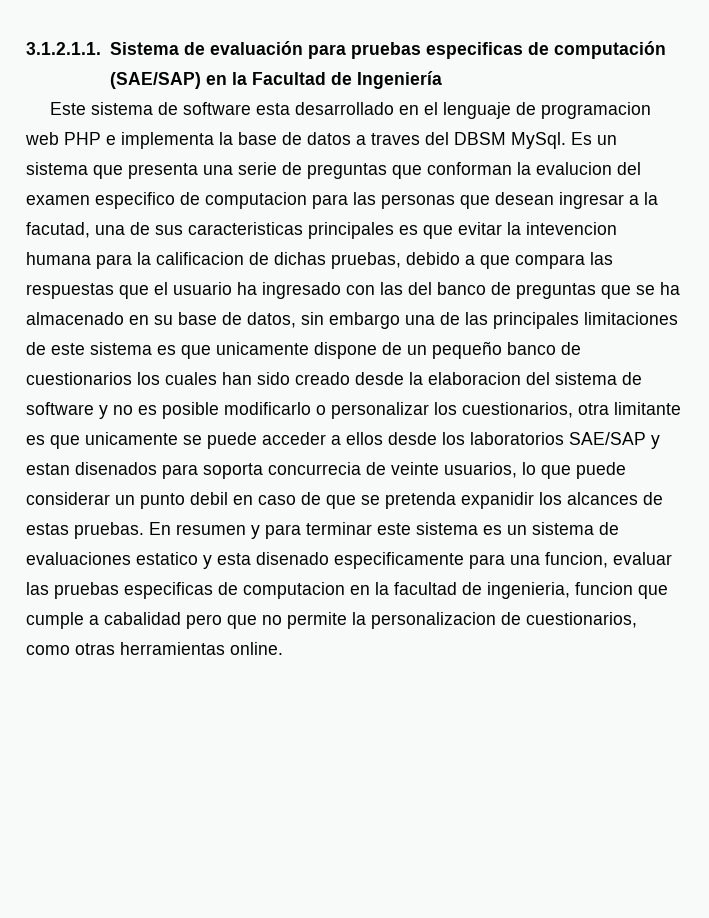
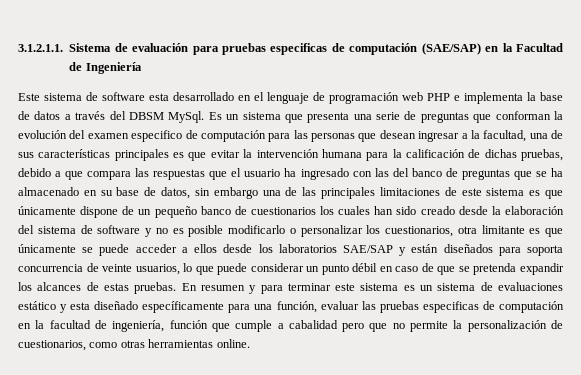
- Este sistema de software esta desarrollado en el lenguaje de programacion web PHP e implementa la base de datos a traves del DBSM MySql.
+ Este sistema de software esta desarrollado en el lenguaje de programación web PHP e implementa la base de datos a través del DBSM MySql.
- Es un sistema que presenta una serie de preguntas que conforman la evalucion del examen especifico de computacion para las personas que desean ingresar a la facutad, una de sus caracteristicas principales es que evitar la intevencion humana para la calificacion de dichas pruebas, debido a que compara las respuestas que el usuario ha ingresado con las del banco de preguntas que se ha almacenado en su base de datos, sin embargo una de las principales limitaciones de este sistema es que unicamente dispone de un pequeño banco de cuestionarios los cuales han sido creado desde la elaboracion del sistema de software y no es posible modificarlo o personalizar los cuestionarios, otra limitante es que unicamente se puede acceder a ellos desde los laboratorios SAE/SAP y estan disenados para soporta concurrecia de veinte usuarios, lo que puede considerar un punto debil en caso de que se pretenda expanidir los alcances de estas pruebas.
+ Es un sistema que presenta una serie de preguntas que conforman la evolución del examen especifico de computación para las personas que desean ingresar a la facultad, una de sus características principales es que evitar la intervención humana para la calificación de dichas pruebas, debido a que compara las respuestas que el usuario ha ingresado con las del banco de preguntas que se ha almacenado en su base de datos, sin embargo una de las principales limitaciones de este sistema es que únicamente dispone de un pequeño banco de cuestionarios los cuales han sido creado desde la elaboración del sistema de software y no es posible modificarlo o personalizar los cuestionarios, otra limitante es que únicamente se puede acceder a ellos desde los laboratorios SAE/SAP y están diseñados para soporta concurrencia de veinte usuarios, lo que puede considerar un punto débil en caso de que se pretenda expandir los alcances de estas pruebas.
- En resumen y para terminar este sistema es un sistema de evaluaciones estatico y esta disenado especificamente para una funcion, evaluar las pruebas especificas de computacion en la facultad de ingenieria, funcion que cumple a cabalidad pero que no permite la personalizacion de cuestionarios, como otras herramientas online.
+ En resumen y para terminar este sistema es un sistema de evaluaciones estático y esta diseñado específicamente para una función, evaluar las pruebas especificas de computación en la facultad de ingeniería, función que cumple a cabalidad pero que no permite la personalización de cuestionarios, como otras herramientas online.

